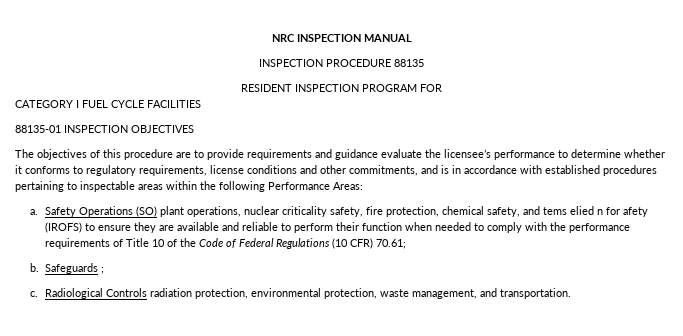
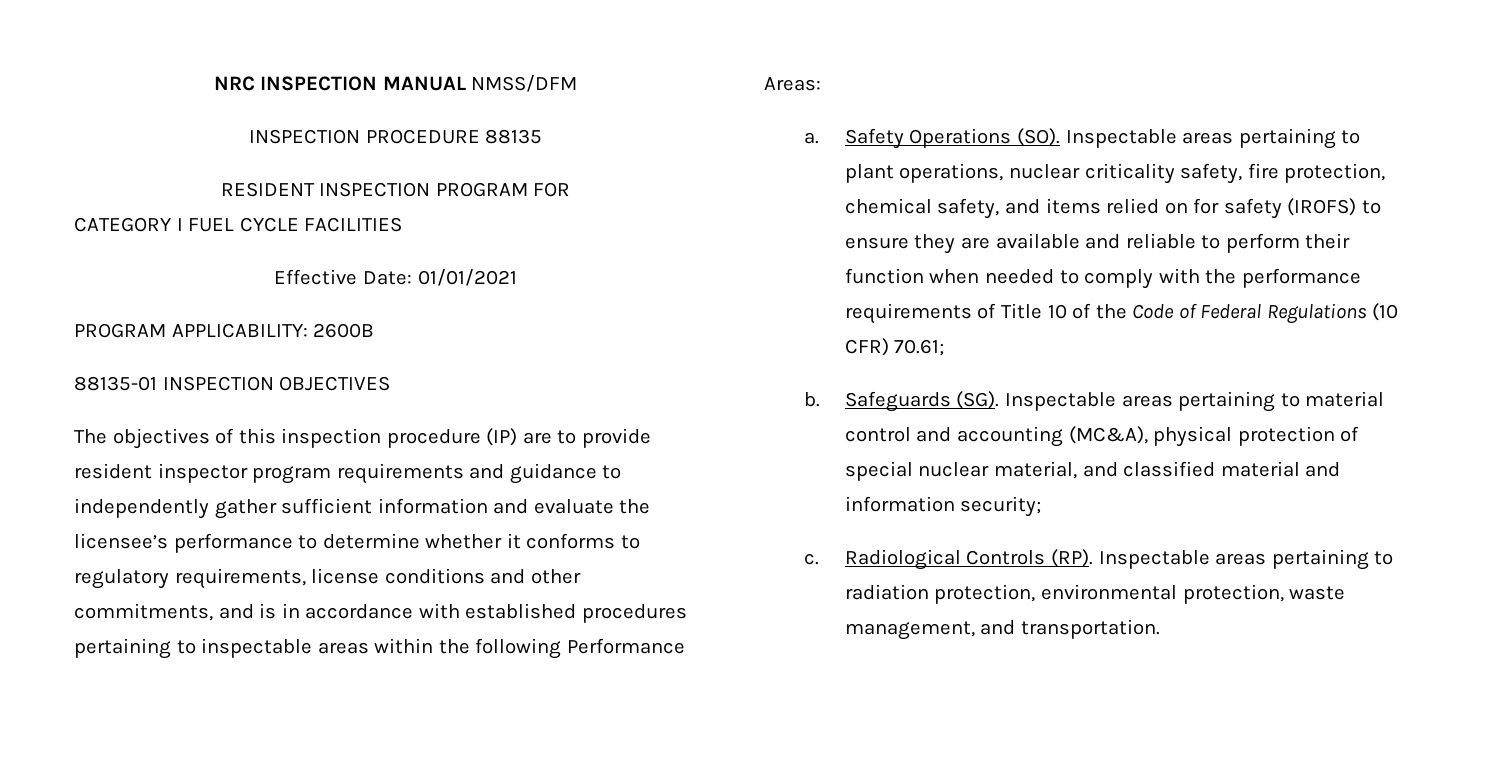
- NRC INSPECTION MANUAL
+ NRC INSPECTION MANUAL NMSS/DFM
+ Effective Date: 01/01/2021
+ PROGRAM APPLICABILITY: 2600B
- The objectives of this procedure are to provide requirements and guidance evaluate the licensee’s performance to determine whether it conforms to regulatory requirements, license conditions and other commitments, and is in accordance with established procedures pertaining to inspectable areas within the following Performance Areas:
+ The objectives of this inspection procedure (IP) are to provide resident inspector program requirements and guidance to independently gather sufficient information and evaluate the licensee’s performance to determine whether it conforms to regulatory requirements, license conditions and other commitments, and is in accordance with established procedures pertaining to inspectable areas within the following Performance Areas:
- Safety Operations (SO) plant operations, nuclear criticality safety, fire protection, chemical safety, and tems elied n for afety (IROFS) to ensure they are available and reliable to perform their function when needed to comply with the performance requirements of Title 10 of the Code of Federal Regulations (10 CFR) 70.61;
+ Safety Operations (SO). Inspectable areas pertaining to plant operations, nuclear criticality safety, fire protection, chemical safety, and items relied on for safety (IROFS) to ensure they are available and reliable to perform their function when needed to comply with the performance requirements of Title 10 of the Code of Federal Regulations (10 CFR) 70.61;
- Safeguards ;
- c. Radiological Controls radiation protection, environmental protection, waste management, and transportation.
+ Safeguards (SG). Inspectable areas pertaining to material control and accounting (MC&A), physical protection of special nuclear material, and classified material and information security;
+ c. Radiological Controls (RP). Inspectable areas pertaining to radiation protection, environmental protection, waste management, and transportation.

